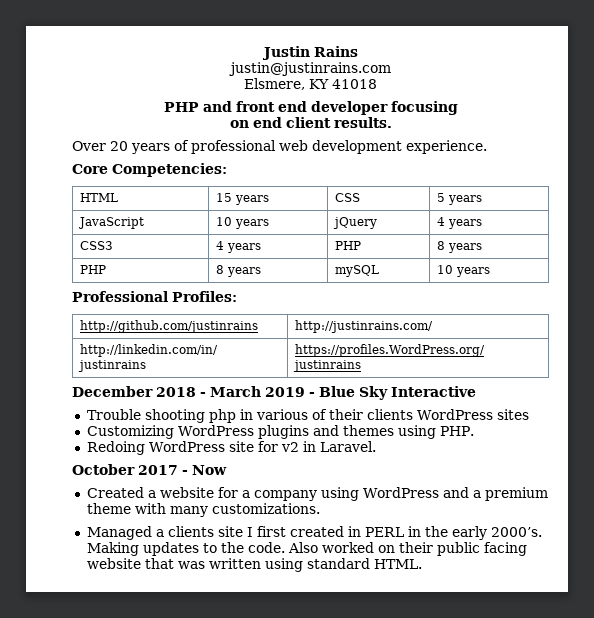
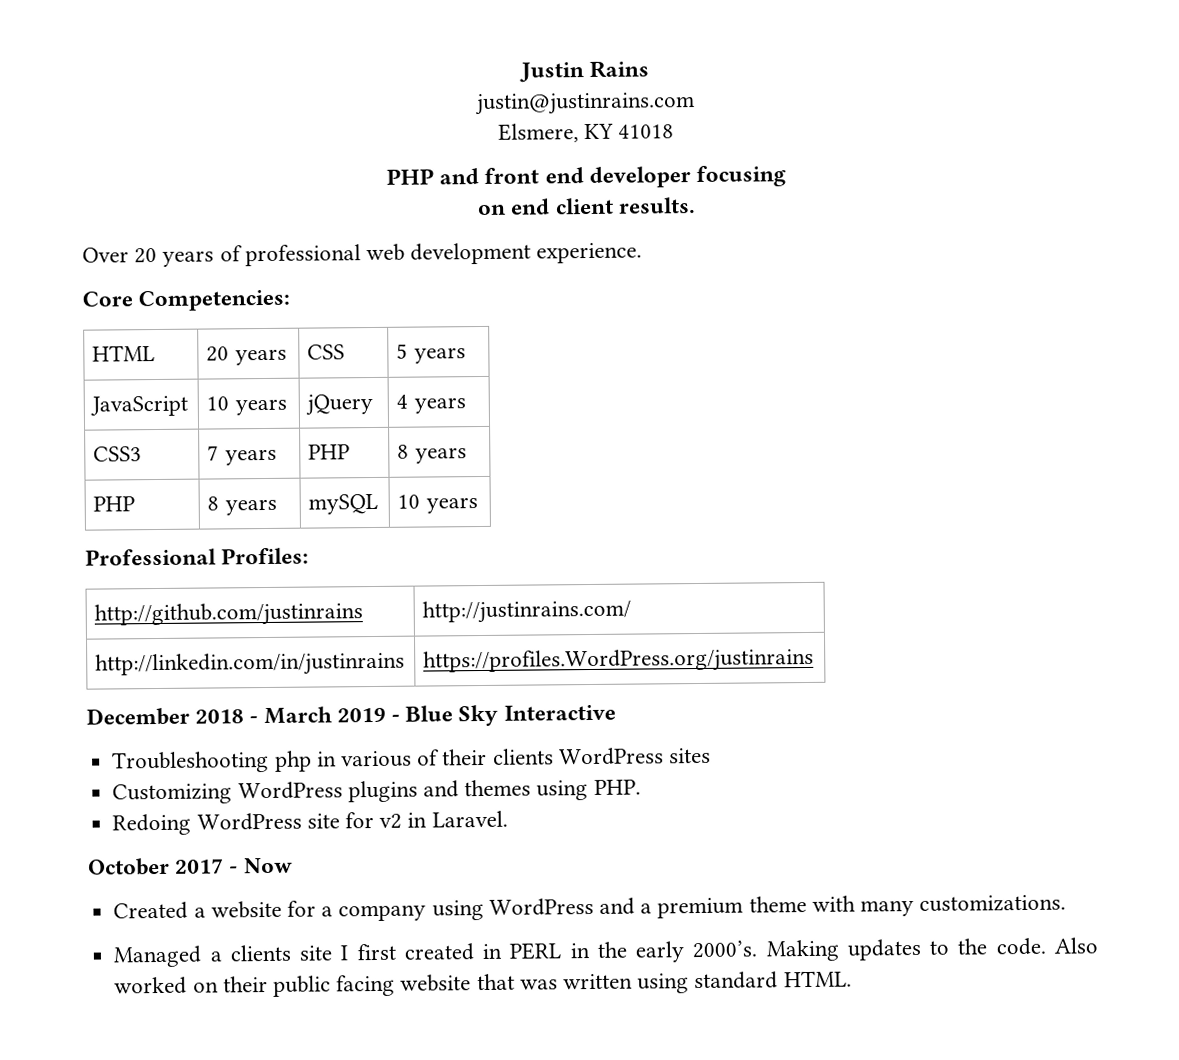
- HTML | 15 years | CSS | 5 years
+ HTML | 20 years | CSS | 5 years
- CSS3 | 4 years | PHP | 8 years
+ CSS3 | 7 years | PHP | 8 years
- Trouble shooting php in various of their clients WordPress sites
+ Troubleshooting php in various of their clients WordPress sites

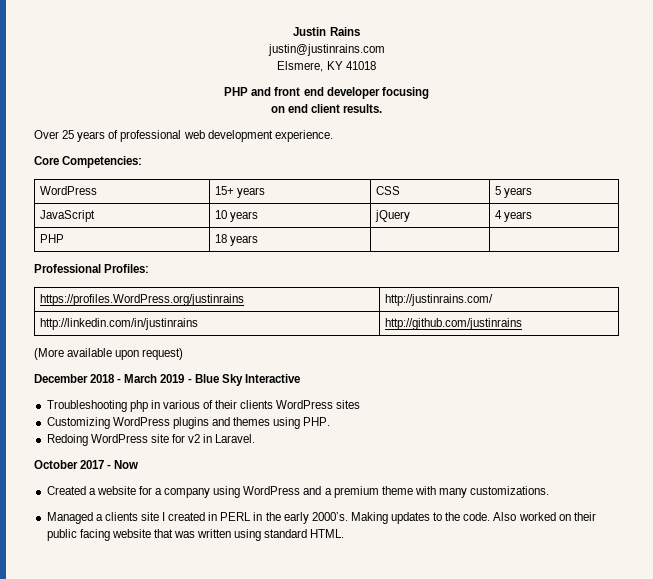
- Over 20 years of professional web development experience.
+ Over 25 years of professional web development experience.
- HTML | 20 years | CSS | 5 years
+ WordPress | 15+ years | CSS | 5 years
- CSS3 | 7 years | PHP | 8 years
- PHP | 8 years | mySQL | 10 years
+ PHP | 18 years | |
- http://github.com/justinrains | http://justinrains.com/
+ https://profiles.WordPress.org/justinrains | http://justinrains.com/
- http://linkedin.com/in/justinrains | https://profiles.WordPress.org/justinrains
+ http://linkedin.com/in/justinrains | http://github.com/justinrains
+ (More available upon request)
- Managed a clients site I first created in PERL in the early 2000’s.
+ Managed a clients site I created in PERL in the early 2000’s.

